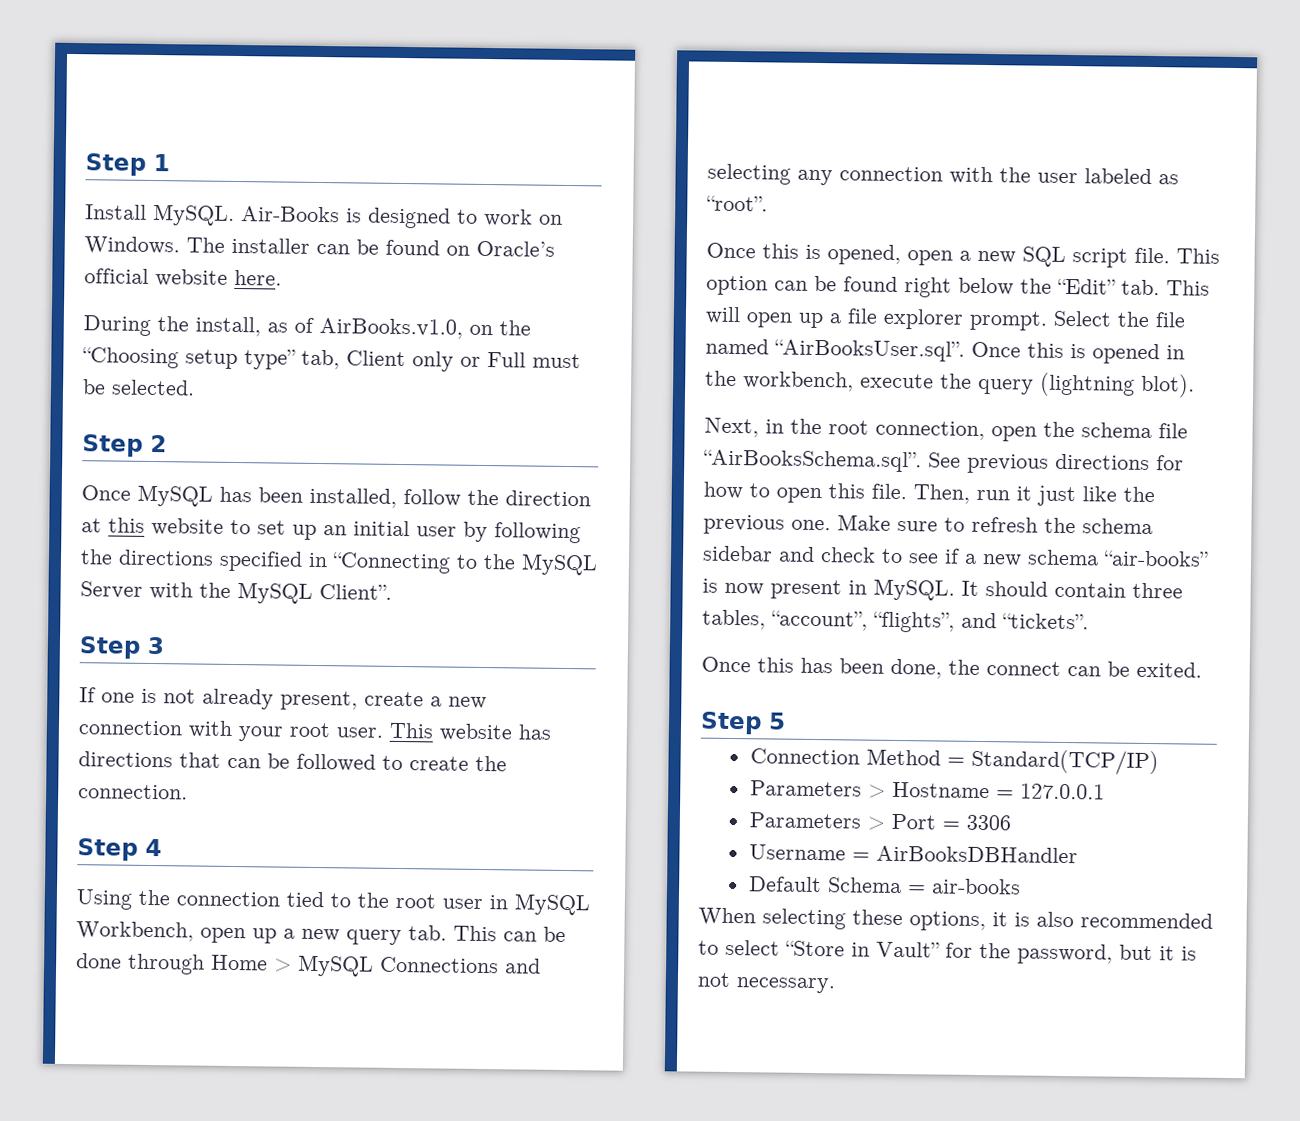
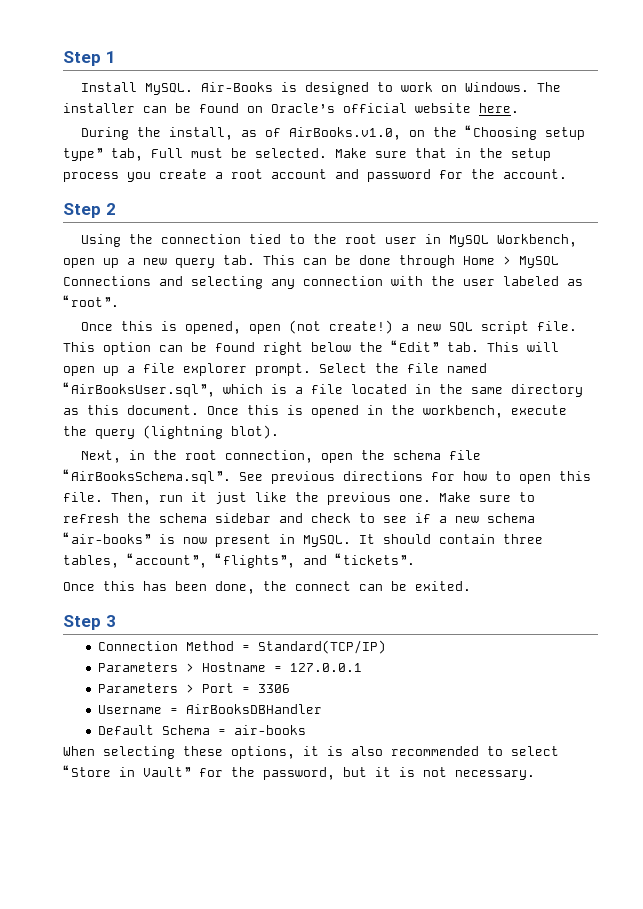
- During the install, as of AirBooks.v1.0, on the “Choosing setup type” tab, Client only or Full must be selected.
+ During the install, as of AirBooks.v1.0, on the “Choosing setup type” tab, Full must be selected. Make sure that in the setup process you create a root account and password for the account.
  Step 2
- Once MySQL has been installed, follow the direction at this website to set up an initial user by following the directions specified in “Connecting to the MySQL Server with the MySQL Client”.
- Step 3
- If one is not already present, create a new connection with your root user. This website has directions that can be followed to create the connection.
- Step 4
- Once this is opened, open a new SQL script file.
+ Once this is opened, open (not create!) a new SQL script file.
- Select the file named “AirBooksUser.sql”. Once this is opened in the workbench, execute the query (lightning blot).
+ Select the file named “AirBooksUser.sql”, which is a file located in the same directory as this document. Once this is opened in the workbench, execute the query (lightning blot).
- Step 5
+ Step 3

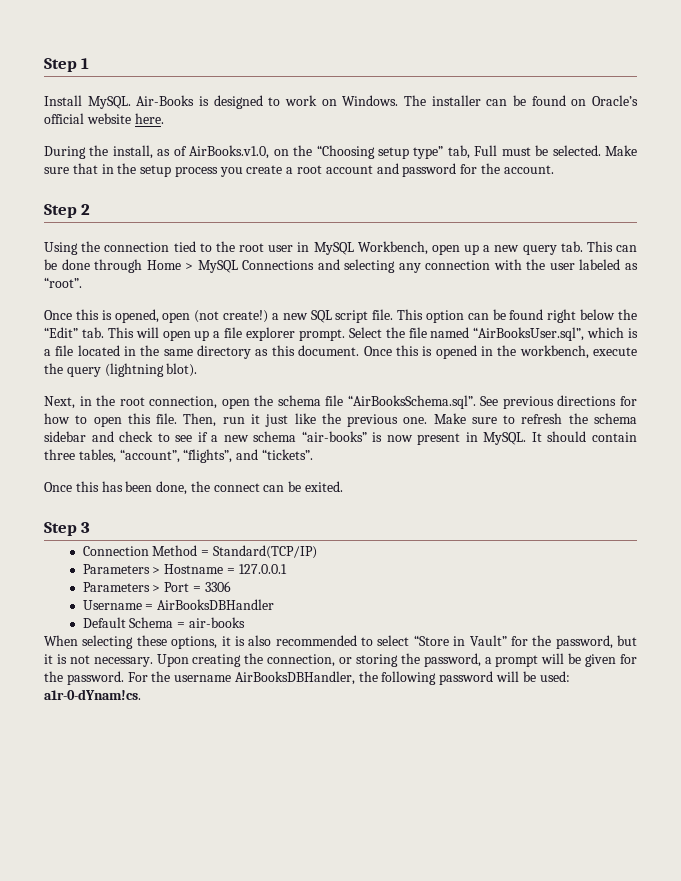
+ Upon creating the connection, or storing the password, a prompt will be given for the password. For the username AirBooksDBHandler, the following password will be used: a1r-0-dYnam!cs.

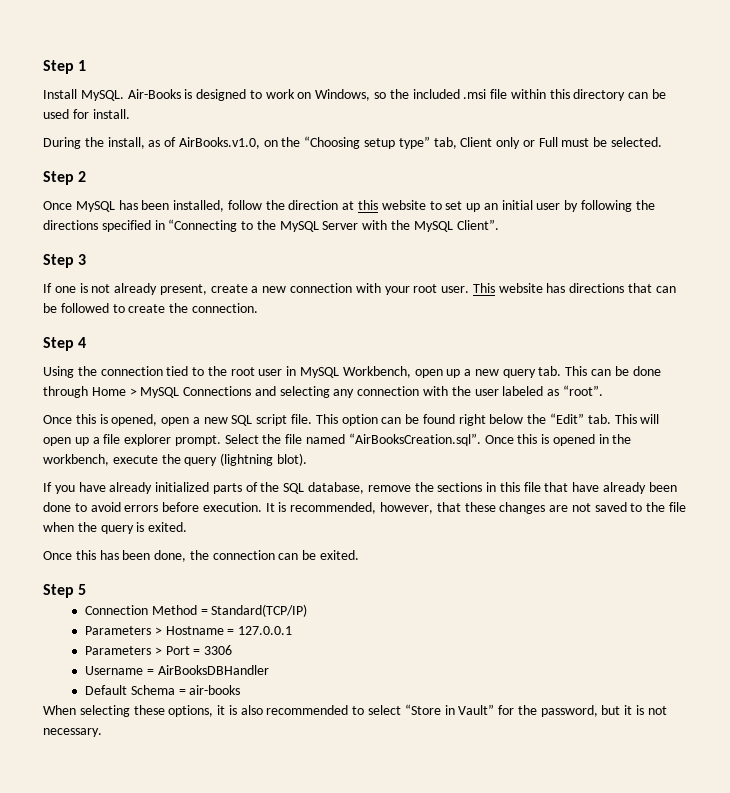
- Air-Books is designed to work on Windows. The installer can be found on Oracle’s official website here.
+ Air-Books is designed to work on Windows, so the included .msi file within this directory can be used for install.
- During the install, as of AirBooks.v1.0, on the “Choosing setup type” tab, Full must be selected. Make sure that in the setup process you create a root account and password for the account.
+ During the install, as of AirBooks.v1.0, on the “Choosing setup type” tab, Client only or Full must be selected.
  Step 2
+ Once MySQL has been installed, follow the direction at this website to set up an initial user by following the directions specified in “Connecting to the MySQL Server with the MySQL Client”.
+ Step 3
+ If one is not already present, create a new connection with your root user. This website has directions that can be followed to create the connection.
+ Step 4
- Once this is opened, open (not create!) a new SQL script file.
+ Once this is opened, open a new SQL script file.
- Select the file named “AirBooksUser.sql”, which is a file located in the same directory as this document. Once this is opened in the workbench, execute the query (lightning blot).
+ Select the file named “AirBooksCreation.sql”. Once this is opened in the workbench, execute the query (lightning blot).
- Next, in the root connection, open the schema file “AirBooksSchema.sql”. See previous directions for how to open this file. Then, run it just like the previous one. Make sure to refresh the schema sidebar and check to see if a new schema “air-books” is now present in MySQL. It should contain three tables, “account”, “flights”, and “tickets”.
+ If you have already initialized parts of the SQL database, remove the sections in this file that have already been done to avoid errors before execution. It is recommended, however, that these changes are not saved to the file when the query is exited.
- Once this has been done, the connect can be exited.
+ Once this has been done, the connection can be exited.
- Step 3
+ Step 5
- Upon creating the connection, or storing the password, a prompt will be given for the password. For the username AirBooksDBHandler, the following password will be used: a1r-0-dYnam!cs.

